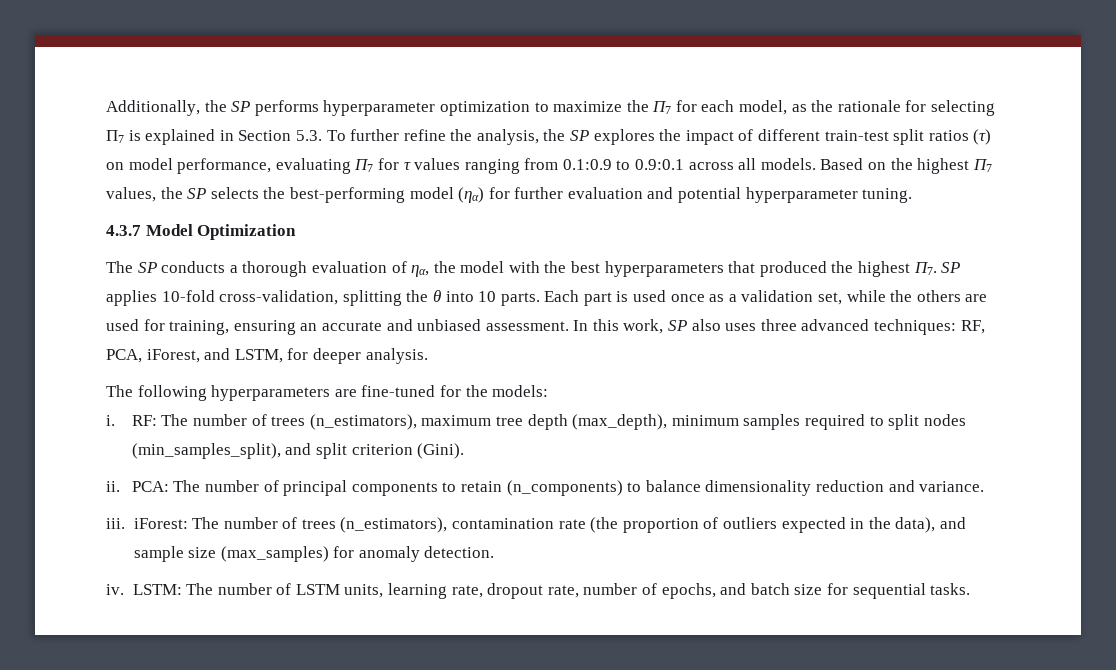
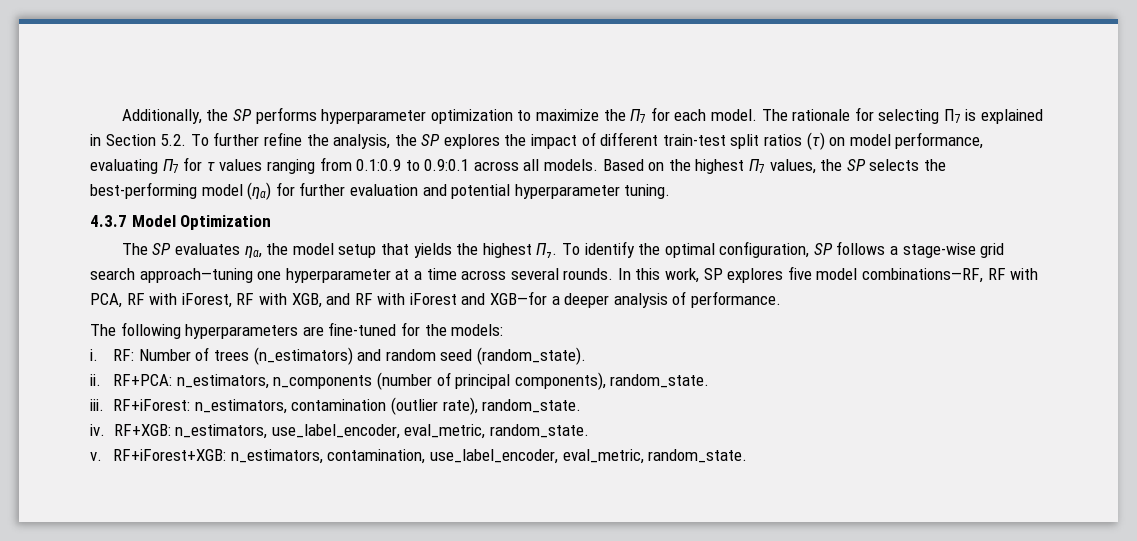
- Additionally, the SP performs hyperparameter optimization to maximize the Π7 for each model, as the rationale for selecting Π7 is explained in Section 5.3. To further refine the analysis, the SP explores the impact of different train-test split ratios (τ) on model performance, evaluating Π7 for τ values ranging from 0.1:0.9 to 0.9:0.1 across all models.
+ Additionally, the SP performs hyperparameter optimization to maximize the Π7 for each model. The rationale for selecting Π7 is explained in Section 5.2. To further refine the analysis, the SP explores the impact of different train-test split ratios (τ) on model performance, evaluating Π7 for τ values ranging from 0.1:0.9 to 0.9:0.1 across all models.
- The SP conducts a thorough evaluation of ηα, the model with the best hyperparameters that produced the highest Π7. SP applies 10-fold cross-validation, splitting the θ into 10 parts. Each part is used once as a validation set, while the others are used for training, ensuring an accurate and unbiased assessment. In this work, SP also uses three advanced techniques: RF, PCA, iForest, and LSTM, for deeper analysis.
+ The SP evaluates ηα, the model setup that yields the highest Π₇. To identify the optimal configuration, SP follows a stage-wise grid search approach—tuning one hyperparameter at a time across several rounds. In this work, SP explores five model combinations—RF, RF with PCA, RF with iForest, RF with XGB, and RF with iForest and XGB—for a deeper analysis of performance.
- RF: The number of trees (n_estimators), maximum tree depth (max_depth), minimum samples required to split nodes (min_samples_split), and split criterion (Gini).
- ii. PCA: The number of principal components to retain (n_components) to balance dimensionality reduction and variance.
- iii. iForest: The number of trees (n_estimators), contamination rate (the proportion of outliers expected in the data), and sample size (max_samples) for anomaly detection.
- iv. LSTM: The number of LSTM units, learning rate, dropout rate, number of epochs, and batch size for sequential tasks.
+ RF: Number of trees (n_estimators) and random seed (random_state).
+ ii. RF+PCA: n_estimators, n_components (number of principal components), random_state.
+ iii. RF+iForest: n_estimators, contamination (outlier rate), random_state.
+ iv. RF+XGB: n_estimators, use_label_encoder, eval_metric, random_state.
+ v. RF+iForest+XGB: n_estimators, contamination, use_label_encoder, eval_metric, random_state.

